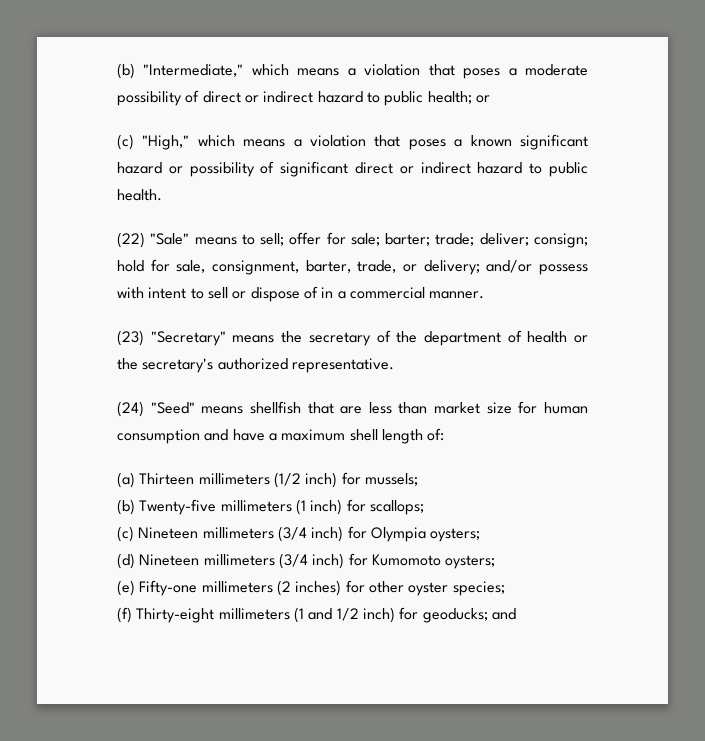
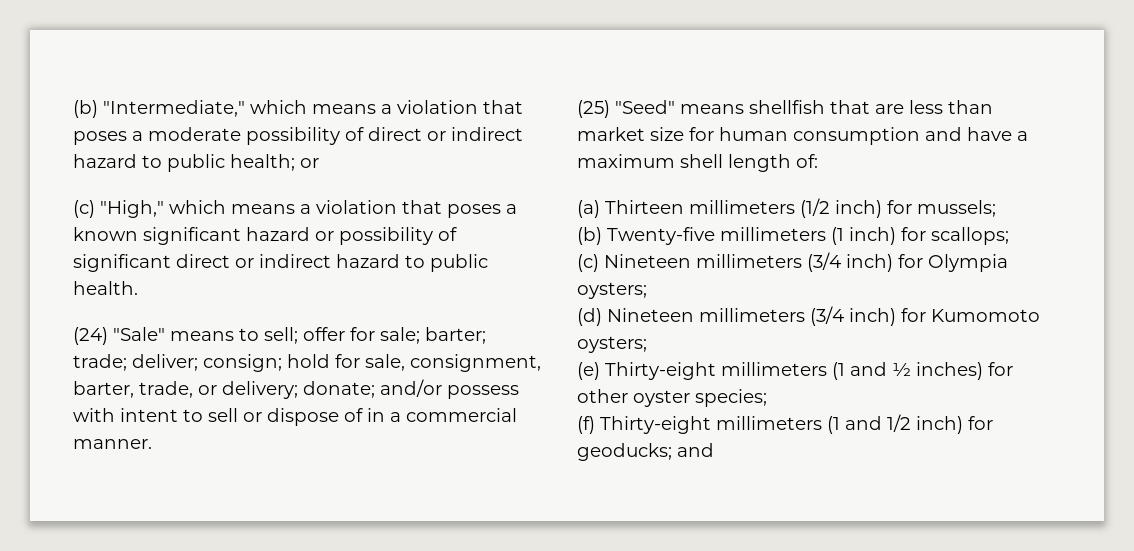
- (22) "Sale" means to sell; offer for sale; barter; trade; deliver; consign; hold for sale, consignment, barter, trade, or delivery; and/or possess with intent to sell or dispose of in a commercial manner.
+ (24) "Sale" means to sell; offer for sale; barter; trade; deliver; consign; hold for sale, consignment, barter, trade, or delivery; donate; and/or possess with intent to sell or dispose of in a commercial manner.
- (23) "Secretary" means the secretary of the department of health or the secretary's authorized representative.
- (24) "Seed" means shellfish that are less than market size for human consumption and have a maximum shell length of:
+ (25) "Seed" means shellfish that are less than market size for human consumption and have a maximum shell length of:
- (e) Fifty-one millimeters (2 inches) for other oyster species;
+ (e) Thirty-eight millimeters (1 and ½ inches) for other oyster species;

